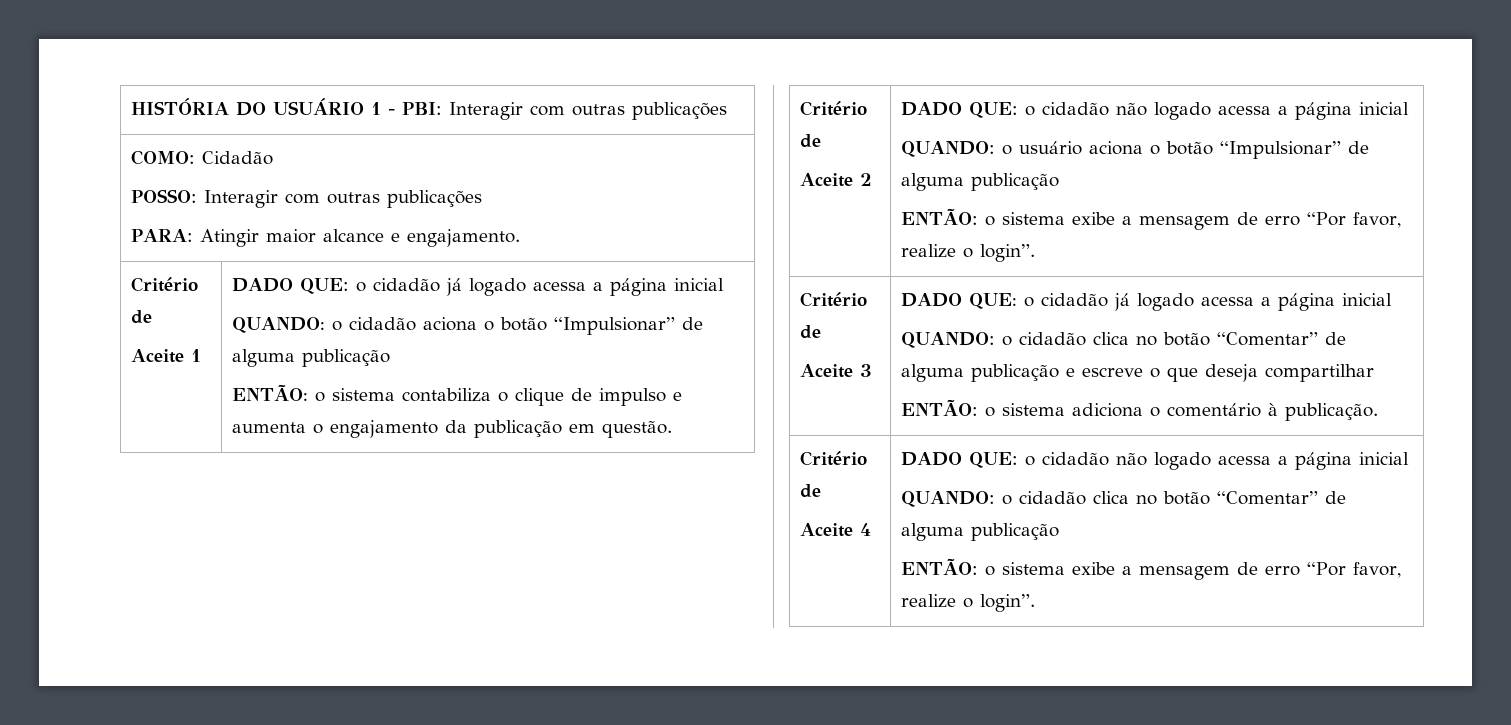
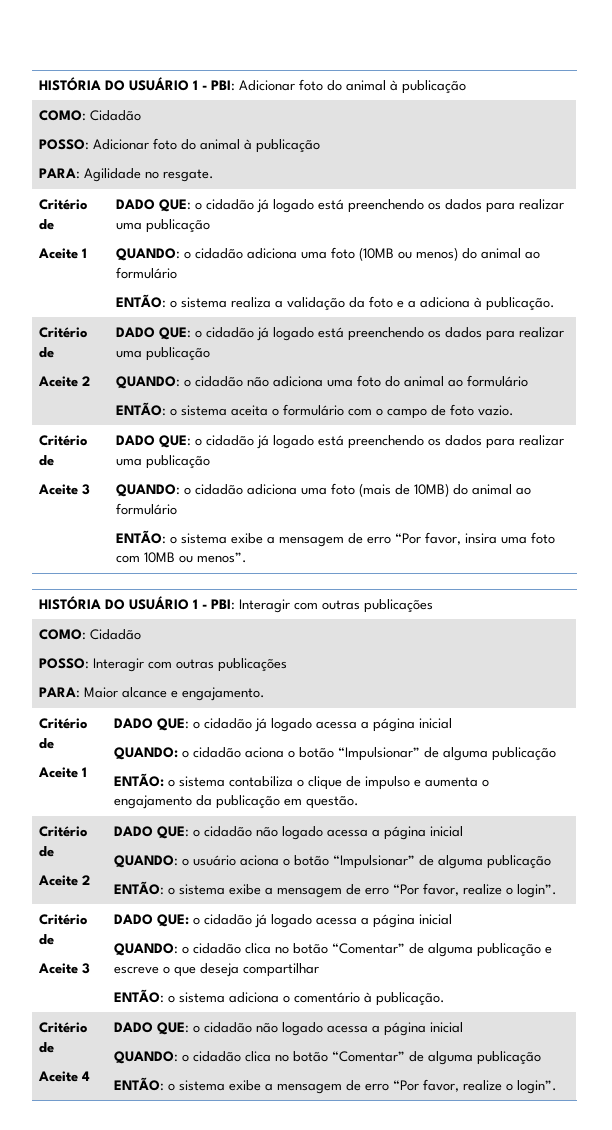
+ HISTÓRIA DO USUÁRIO 1 - PBI: Adicionar foto do animal à publicação
+ COMO: Cidadão
+ POSSO: Adicionar foto do animal à publicação
+ PARA: Agilidade no resgate.
+ Critério de
+ Aceite 1 | DADO QUE: o cidadão já logado está preenchendo os dados para realizar uma publicação
+ QUANDO: o cidadão adiciona uma foto (10MB ou menos) do animal ao formulário
+ ENTÃO: o sistema realiza a validação da foto e a adiciona à publicação.
+ Critério de
+ Aceite 2 | DADO QUE: o cidadão já logado está preenchendo os dados para realizar uma publicação
+ QUANDO: o cidadão não adiciona uma foto do animal ao formulário
+ ENTÃO: o sistema aceita o formulário com o campo de foto vazio.
+ Critério de
+ Aceite 3 | DADO QUE: o cidadão já logado está preenchendo os dados para realizar uma publicação
+ QUANDO: o cidadão adiciona uma foto (mais de 10MB) do animal ao formulário
+ ENTÃO: o sistema exibe a mensagem de erro “Por favor, insira uma foto com 10MB ou menos”.
  HISTÓRIA DO USUÁRIO 1 - PBI: Interagir com outras publicações
  COMO: Cidadão
  POSSO: Interagir com outras publicações
- PARA: Atingir maior alcance e engajamento.
+ PARA: Maior alcance e engajamento.

